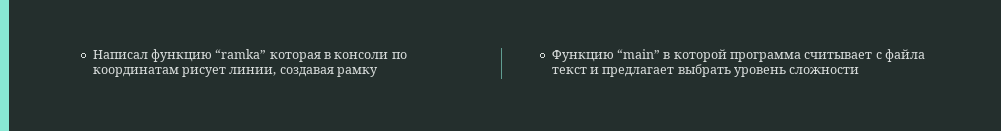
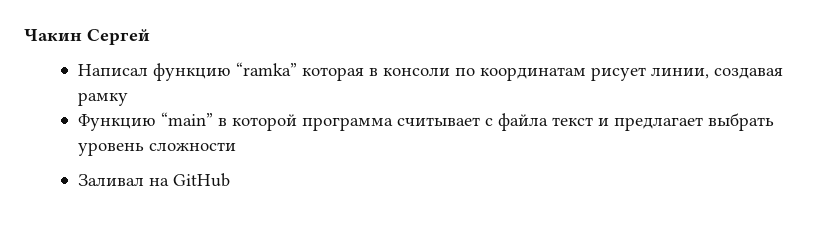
+ Чакин Сергей
+ Заливал на GitHub

